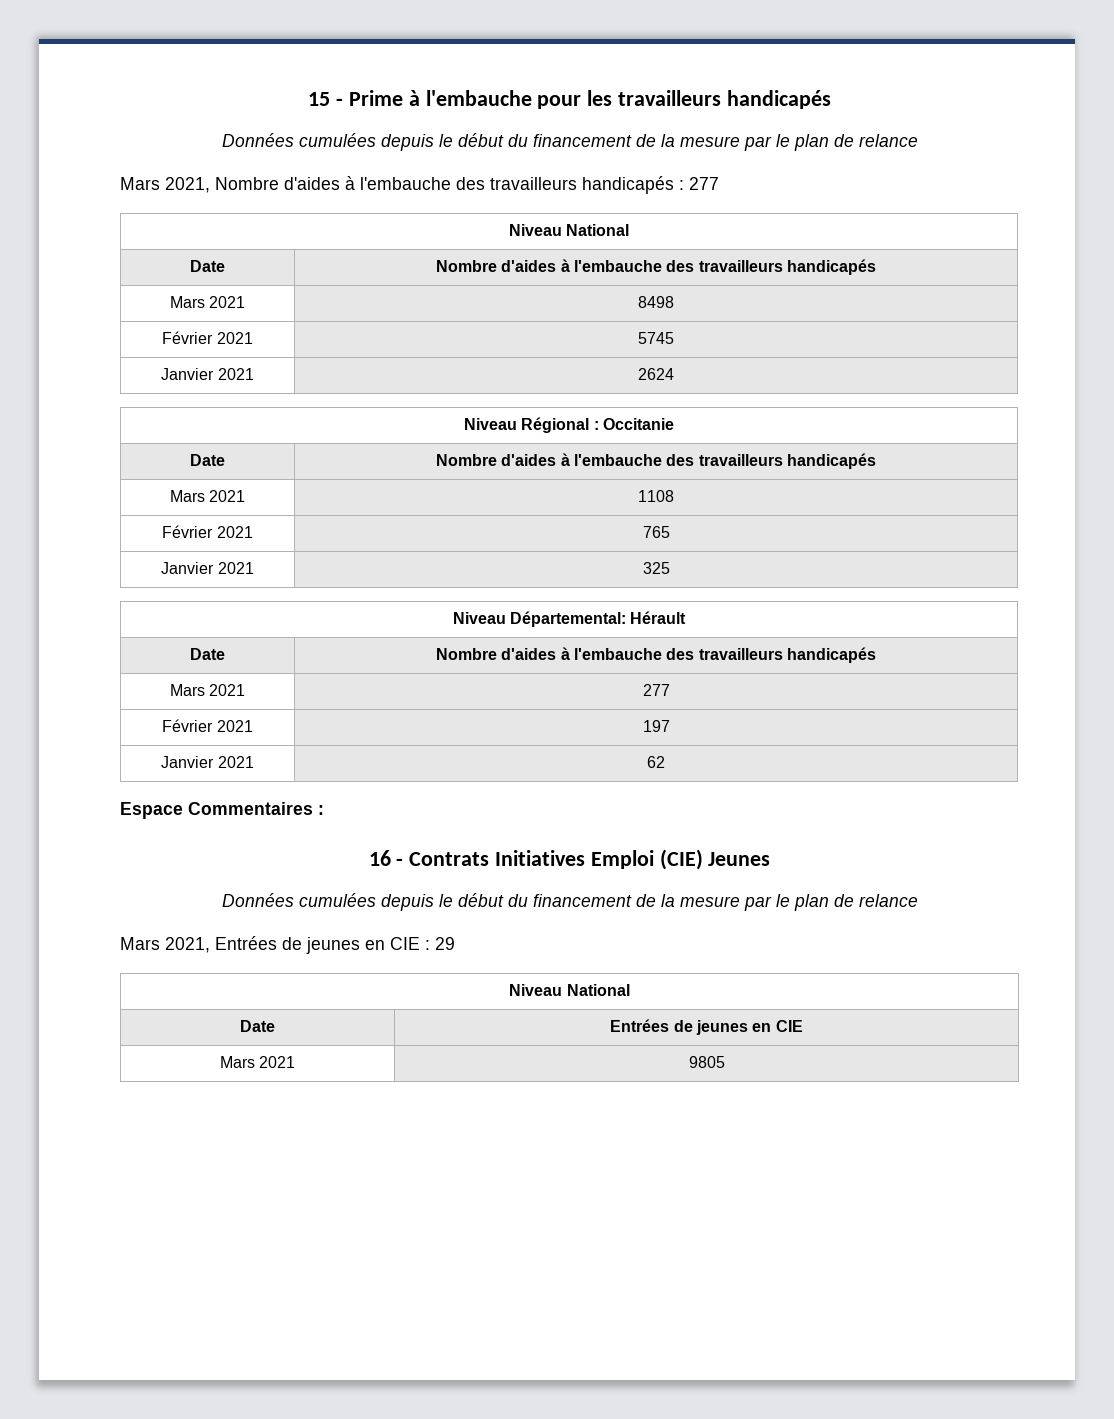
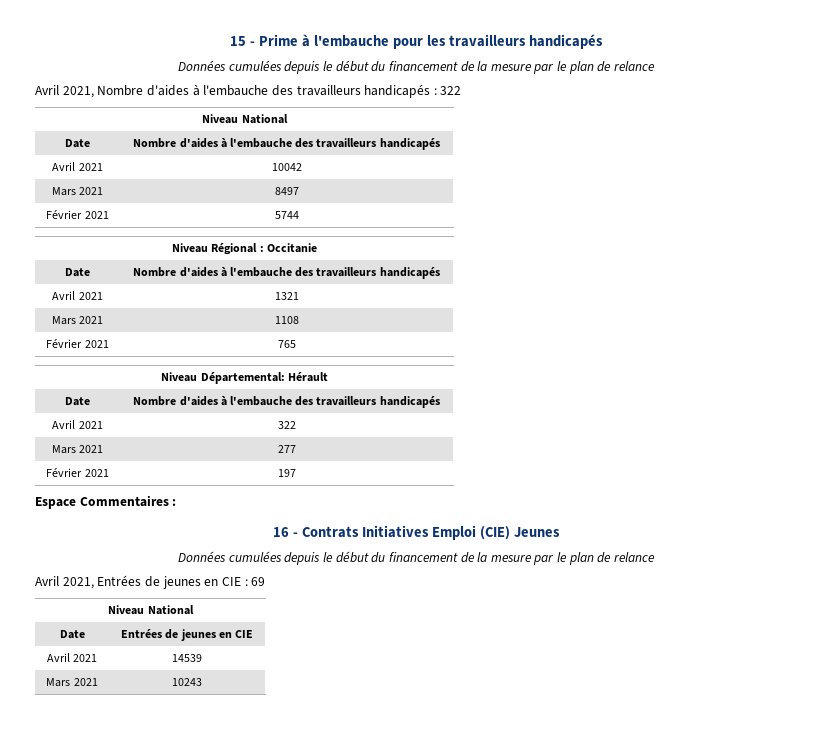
- Mars 2021, Nombre d'aides à l'embauche des travailleurs handicapés : 277
+ Avril 2021, Nombre d'aides à l'embauche des travailleurs handicapés : 322
- Mars 2021 | 8498
- Février 2021 | 5745
- Janvier 2021 | 2624
+ Avril 2021 | 10042
+ Mars 2021 | 8497
+ Février 2021 | 5744
+ Avril 2021 | 1321
- Janvier 2021 | 325
+ Avril 2021 | 322
- Janvier 2021 | 62
- Mars 2021, Entrées de jeunes en CIE : 29
+ Avril 2021, Entrées de jeunes en CIE : 69
- Mars 2021 | 9805
+ Avril 2021 | 14539
+ Mars 2021 | 10243

